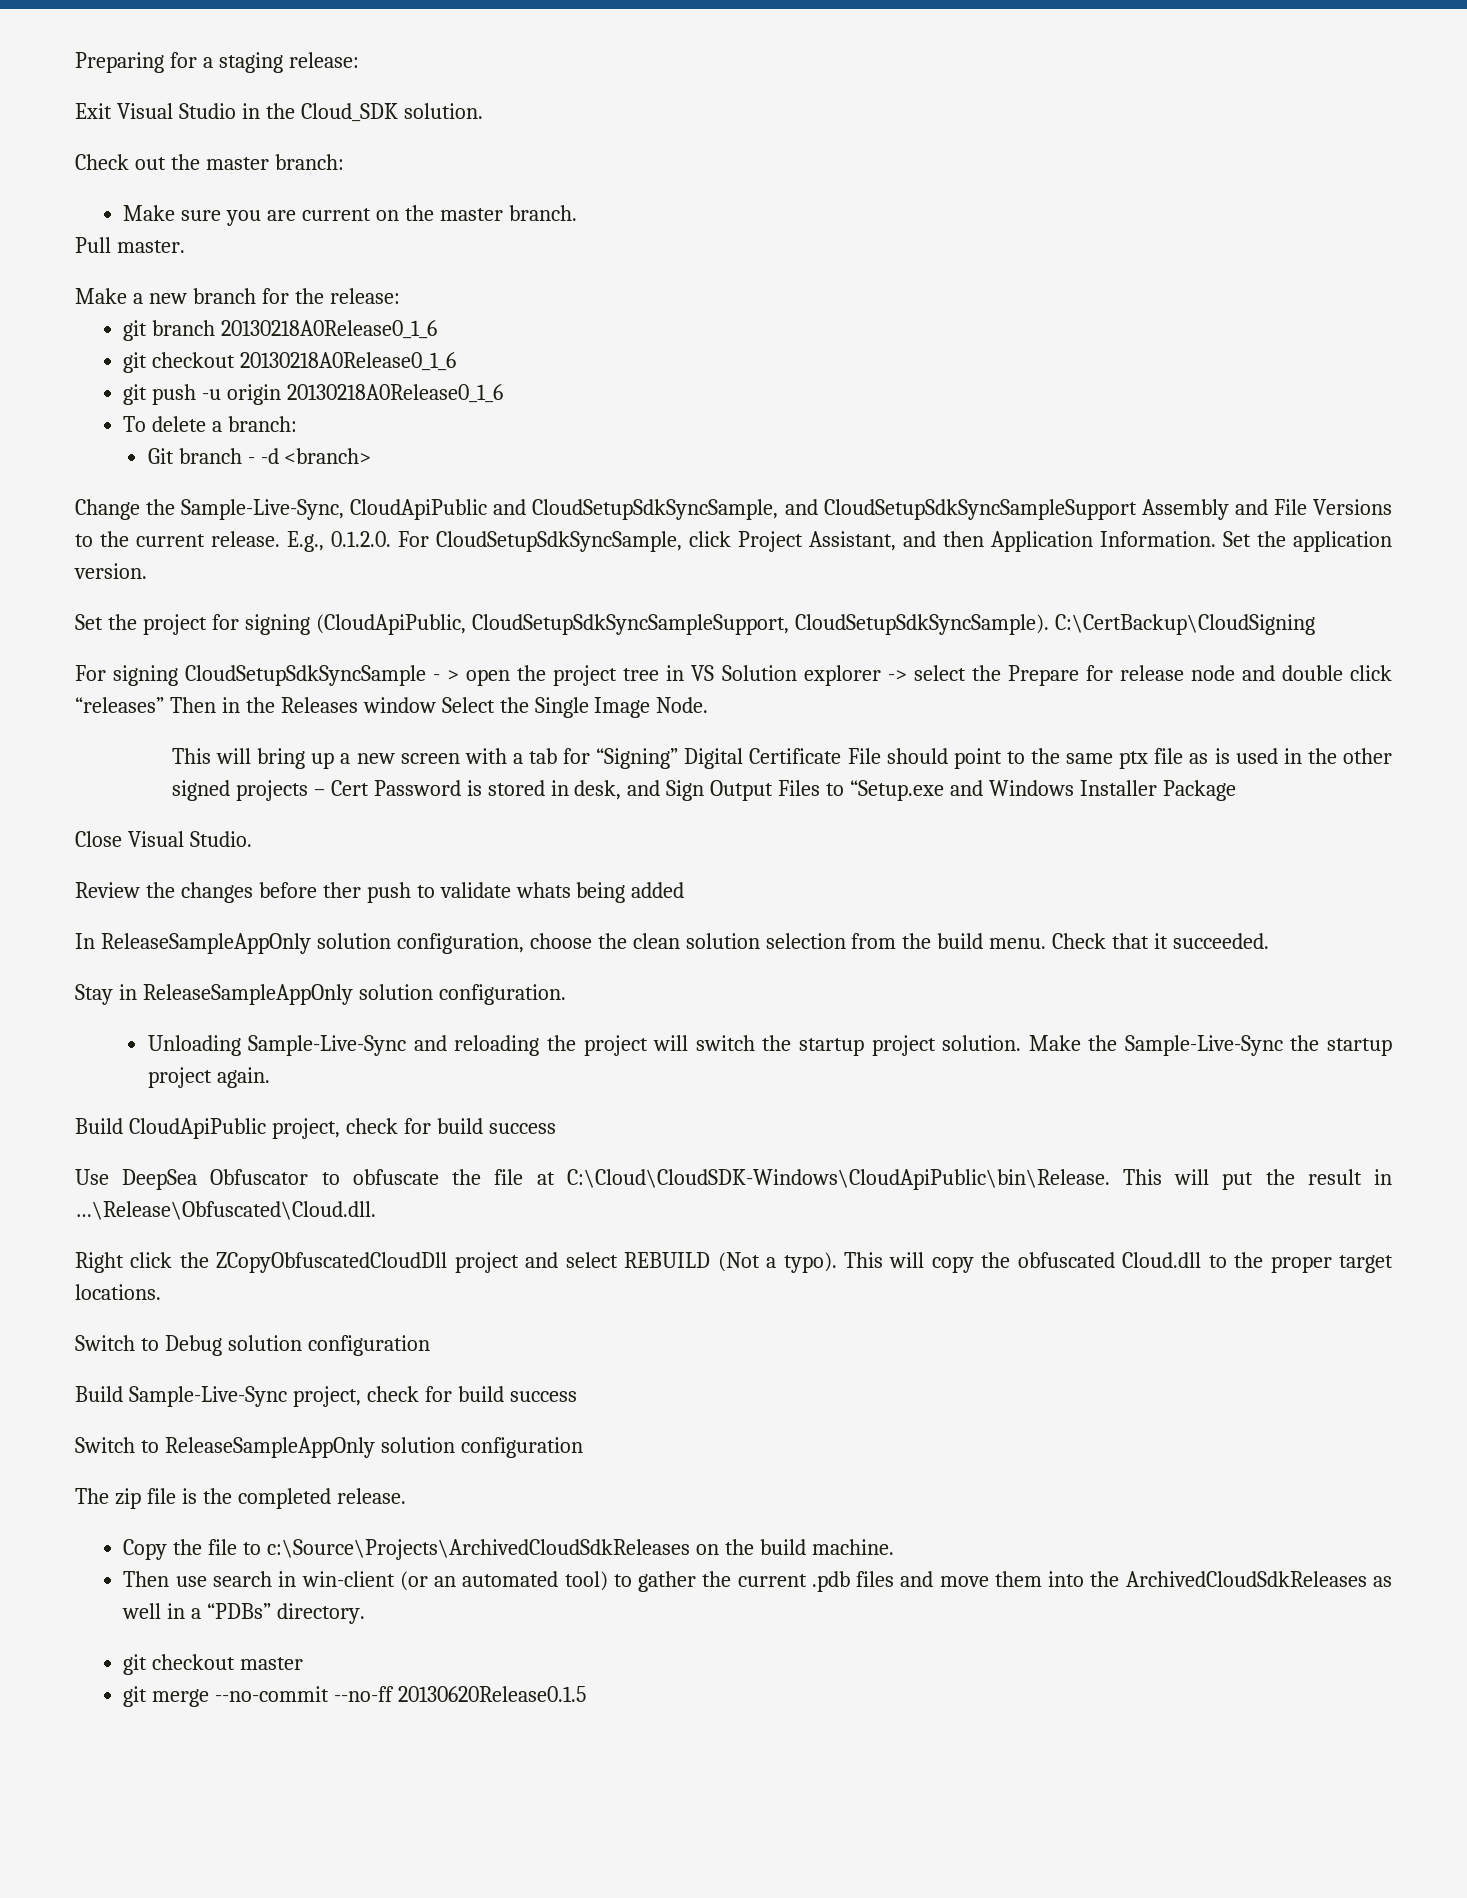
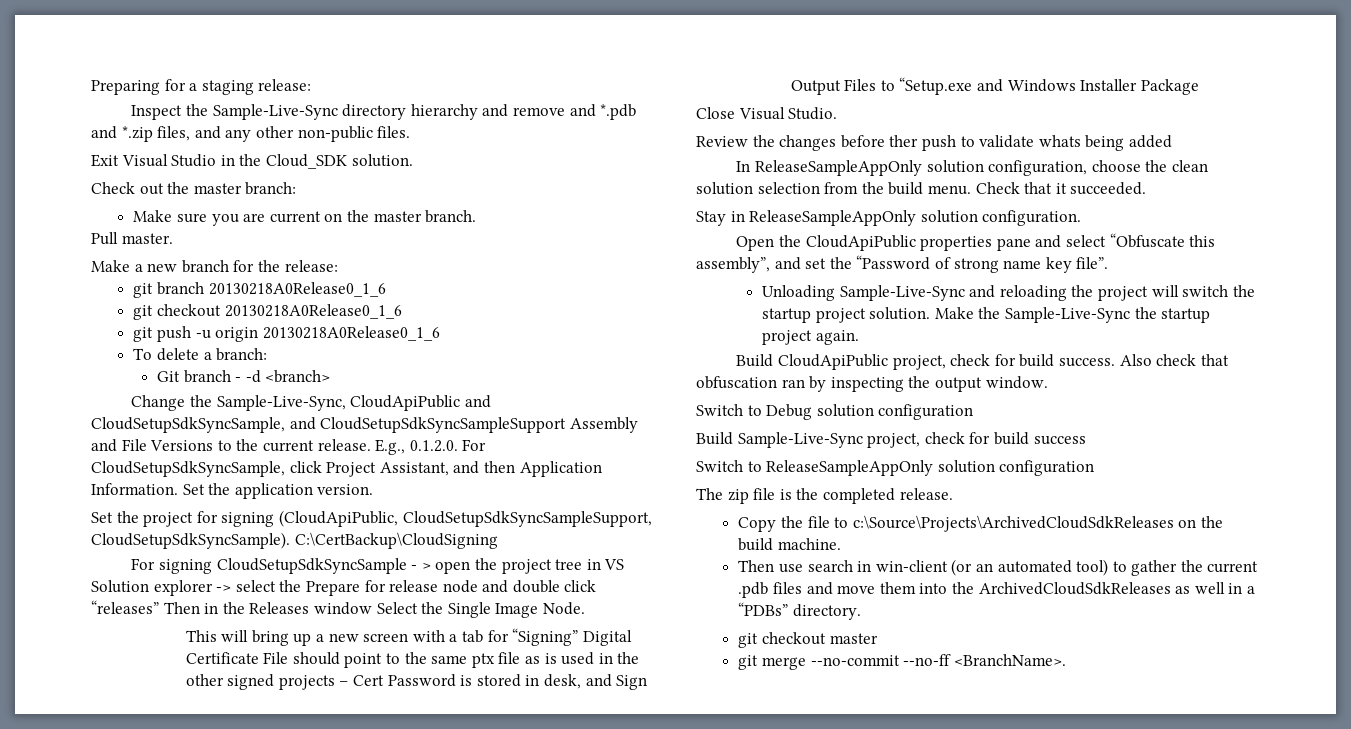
+ Inspect the Sample-Live-Sync directory hierarchy and remove and *.pdb and *.zip files, and any other non-public files.
+ Open the CloudApiPublic properties pane and select “Obfuscate this assembly”, and set the “Password of strong name key file”.
- Build CloudApiPublic project, check for build success
- Use DeepSea Obfuscator to obfuscate the file at C:\Cloud\CloudSDK-Windows\CloudApiPublic\bin\Release. This will put the result in …\Release\Obfuscated\Cloud.dll.
- Right click the ZCopyObfuscatedCloudDll project and select REBUILD (Not a typo). This will copy the obfuscated Cloud.dll to the proper target locations.
+ Build CloudApiPublic project, check for build success. Also check that obfuscation ran by inspecting the output window.
- git merge --no-commit --no-ff 20130620Release0.1.5
+ git merge --no-commit --no-ff <BranchName>.

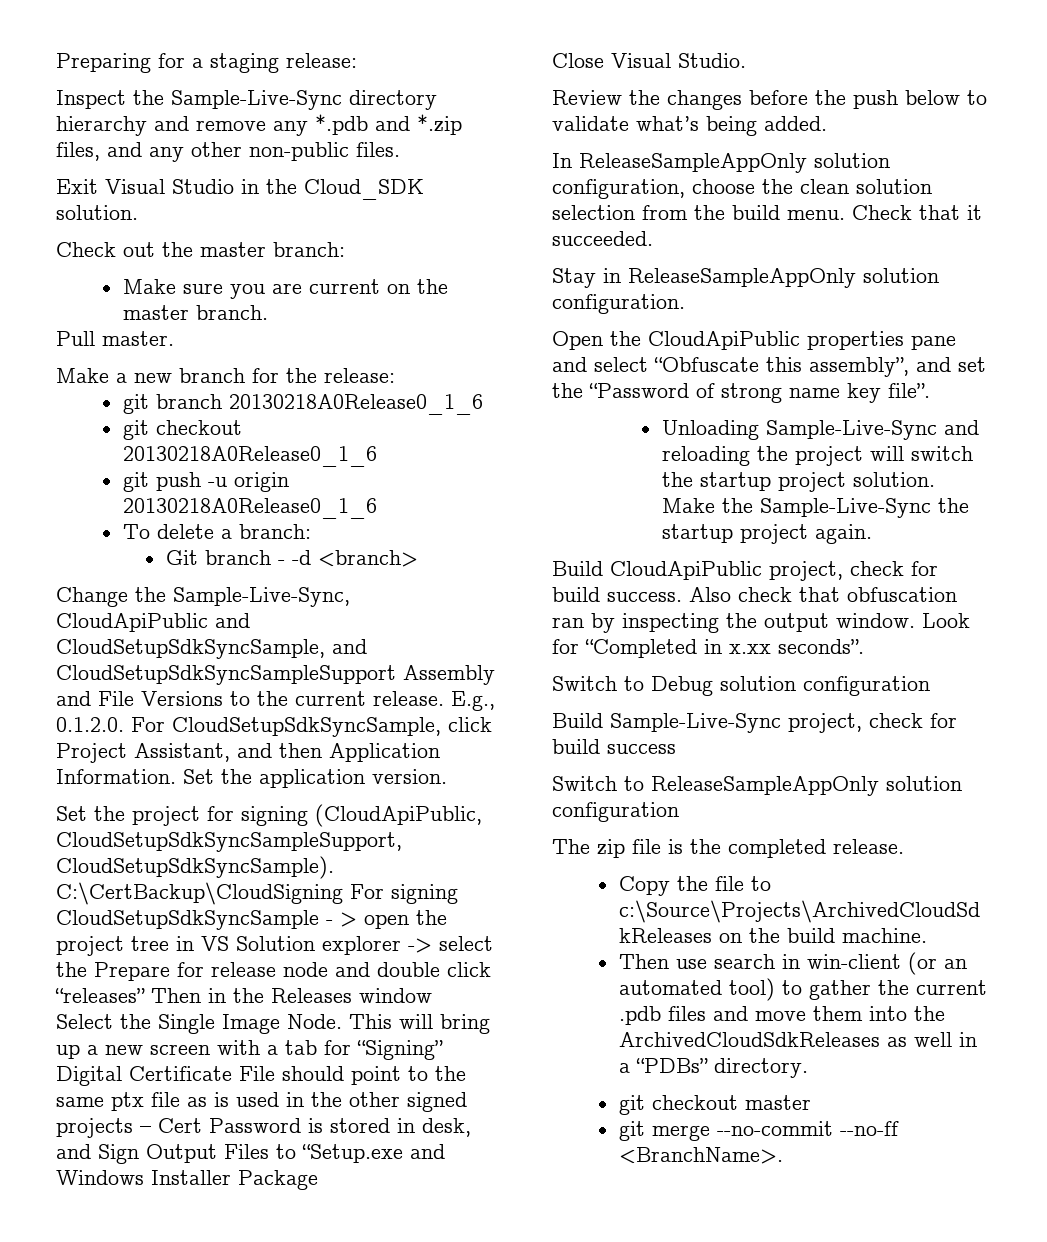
- Inspect the Sample-Live-Sync directory hierarchy and remove and *.pdb and *.zip files, and any other non-public files.
+ Inspect the Sample-Live-Sync directory hierarchy and remove any *.pdb and *.zip files, and any other non-public files.
- C:\CertBackup\CloudSigning
- For signing CloudSetupSdkSyncSample - > open the project tree in VS Solution explorer -> select the Prepare for release node and double click “releases” Then in the Releases window Select the Single Image Node.
- This will bring up a new screen with a tab for “Signing” Digital Certificate File should point to the same ptx file as is used in the other signed projects – Cert Password is stored in desk, and Sign Output Files to “Setup.exe and Windows Installer Package
+ C:\CertBackup\CloudSigning For signing CloudSetupSdkSyncSample - > open the project tree in VS Solution explorer -> select the Prepare for release node and double click “releases” Then in the Releases window Select the Single Image Node. This will bring up a new screen with a tab for “Signing” Digital Certificate File should point to the same ptx file as is used in the other signed projects – Cert Password is stored in desk, and Sign Output Files to “Setup.exe and Windows Installer Package
- Review the changes before ther push to validate whats being added
+ Review the changes before the push below to validate what’s being added.
+ Look for “Completed in x.xx seconds”.

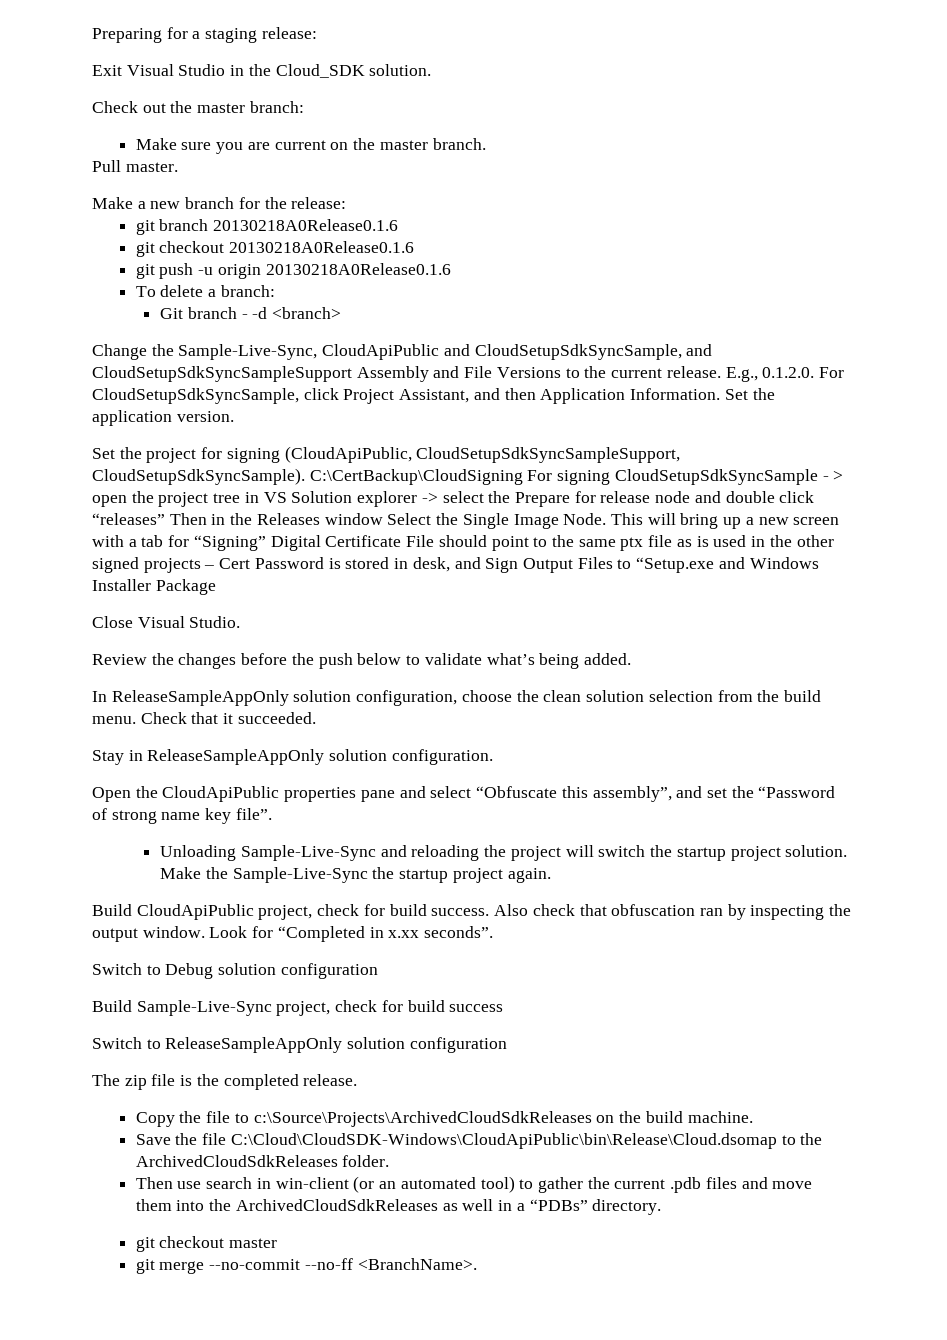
- Inspect the Sample-Live-Sync directory hierarchy and remove any *.pdb and *.zip files, and any other non-public files.
- git branch 20130218A0Release0_1_6
- git checkout 20130218A0Release0_1_6
+ git branch 20130218A0Release0.1.6
+ git checkout 20130218A0Release0.1.6
- git push -u origin 20130218A0Release0_1_6
+ git push -u origin 20130218A0Release0.1.6
+ Save the file C:\Cloud\CloudSDK-Windows\CloudApiPublic\bin\Release\Cloud.dsomap to the ArchivedCloudSdkReleases folder.

